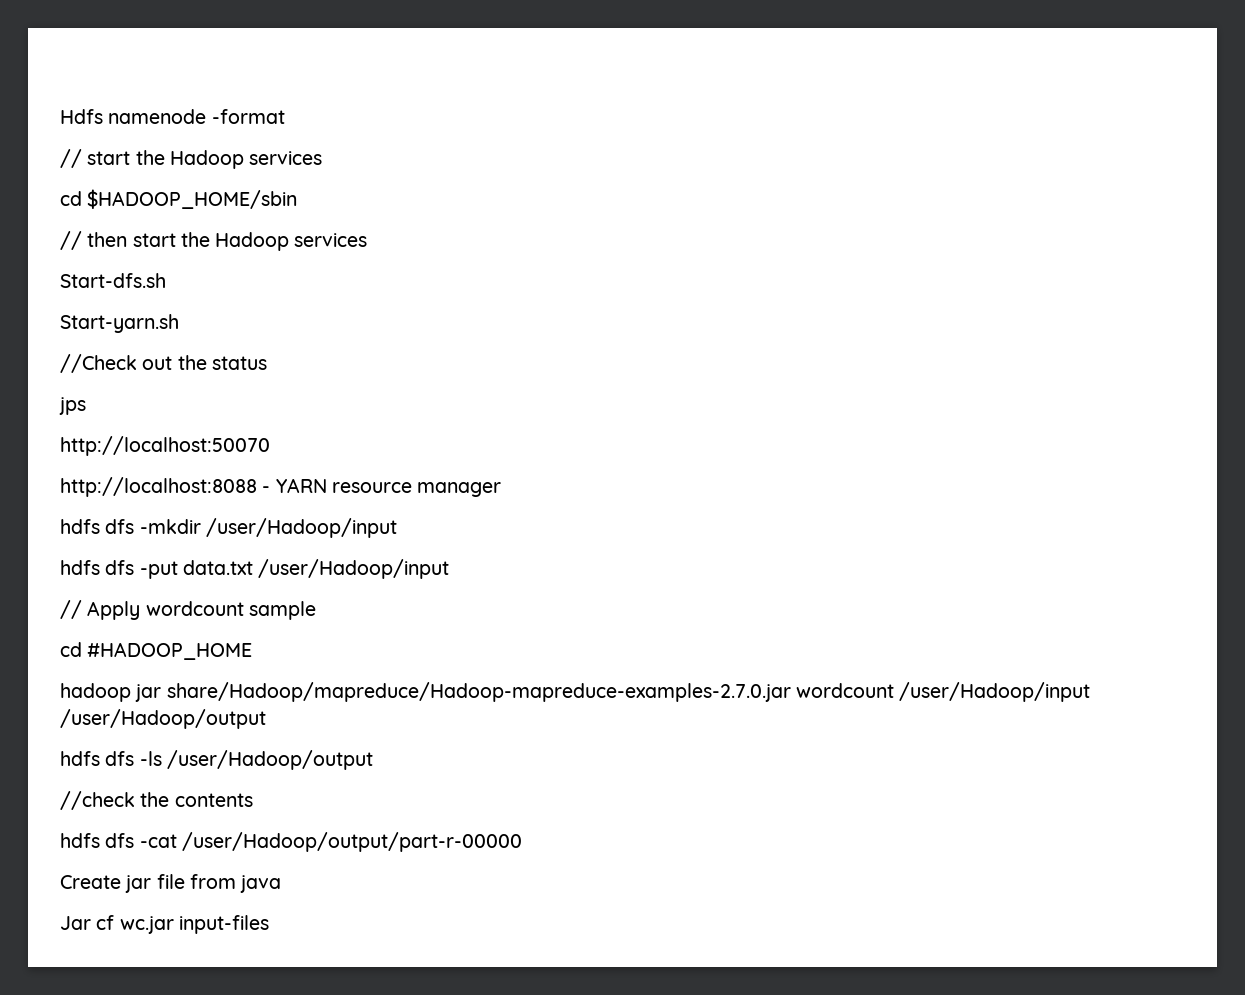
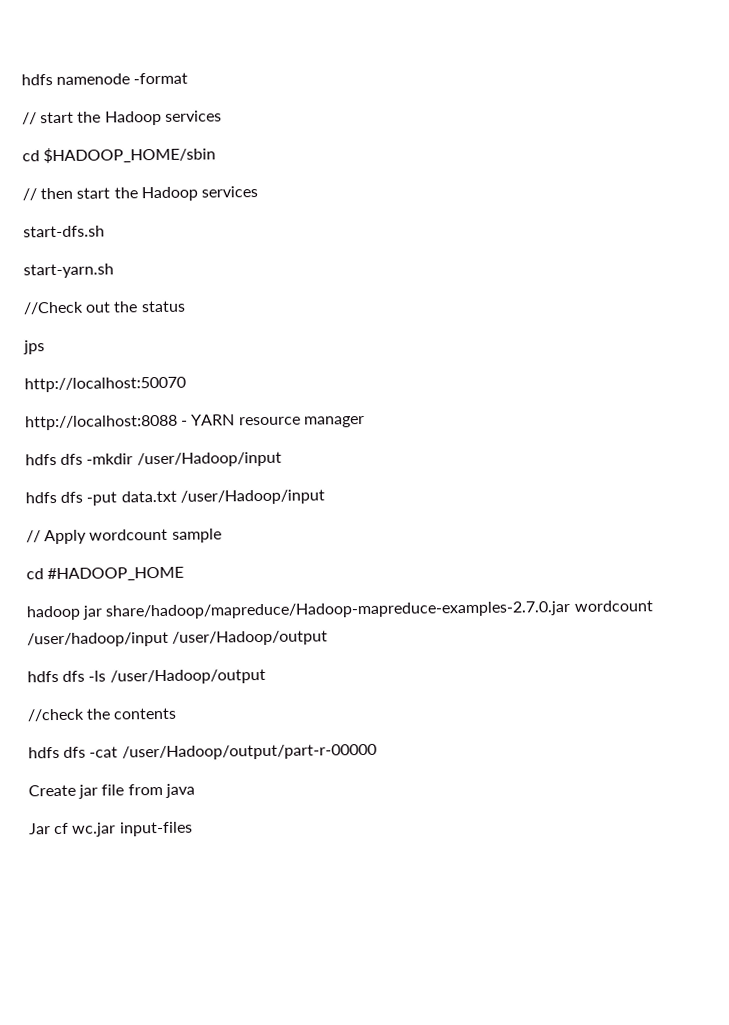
- Hdfs namenode -format
+ hdfs namenode -format
- Start-dfs.sh
- Start-yarn.sh
+ start-dfs.sh
+ start-yarn.sh
- hadoop jar share/Hadoop/mapreduce/Hadoop-mapreduce-examples-2.7.0.jar wordcount /user/Hadoop/input /user/Hadoop/output
+ hadoop jar share/hadoop/mapreduce/Hadoop-mapreduce-examples-2.7.0.jar wordcount /user/hadoop/input /user/Hadoop/output

